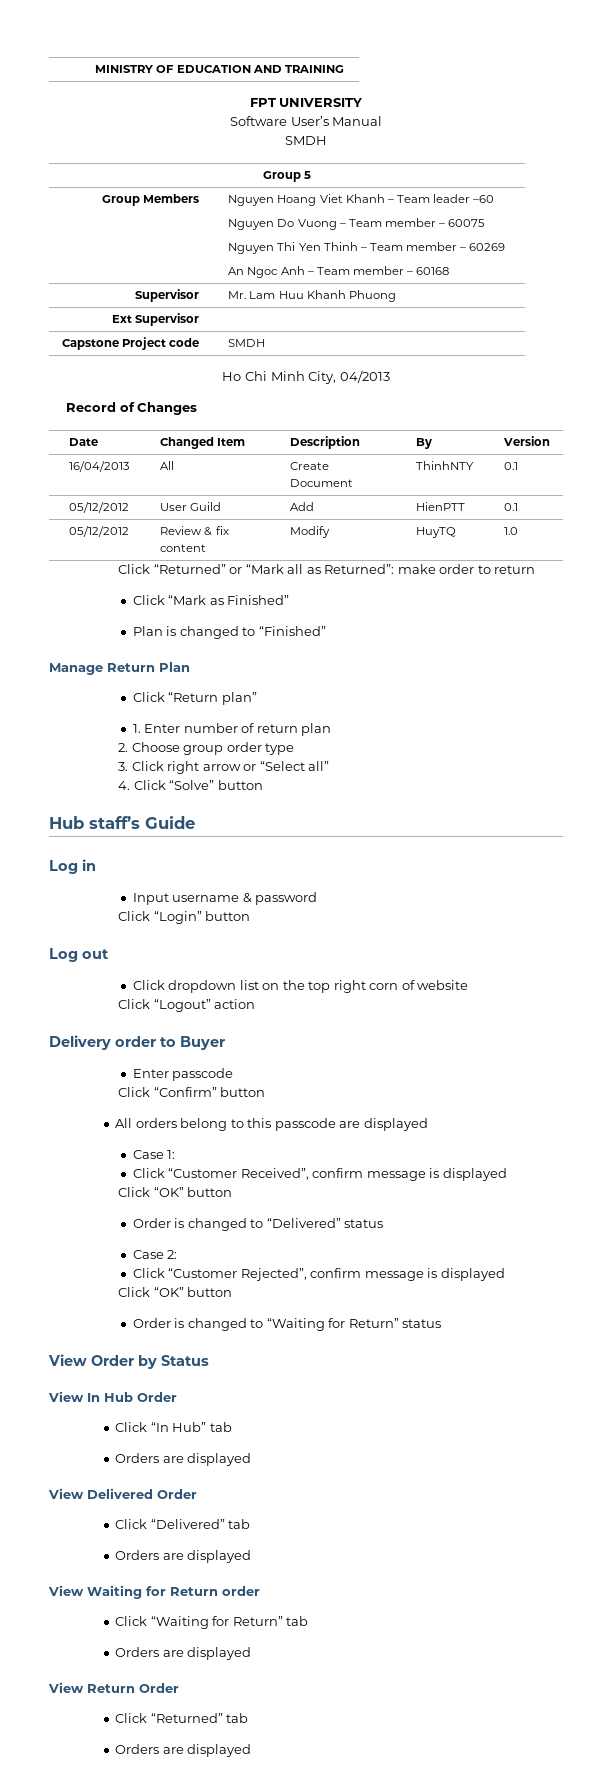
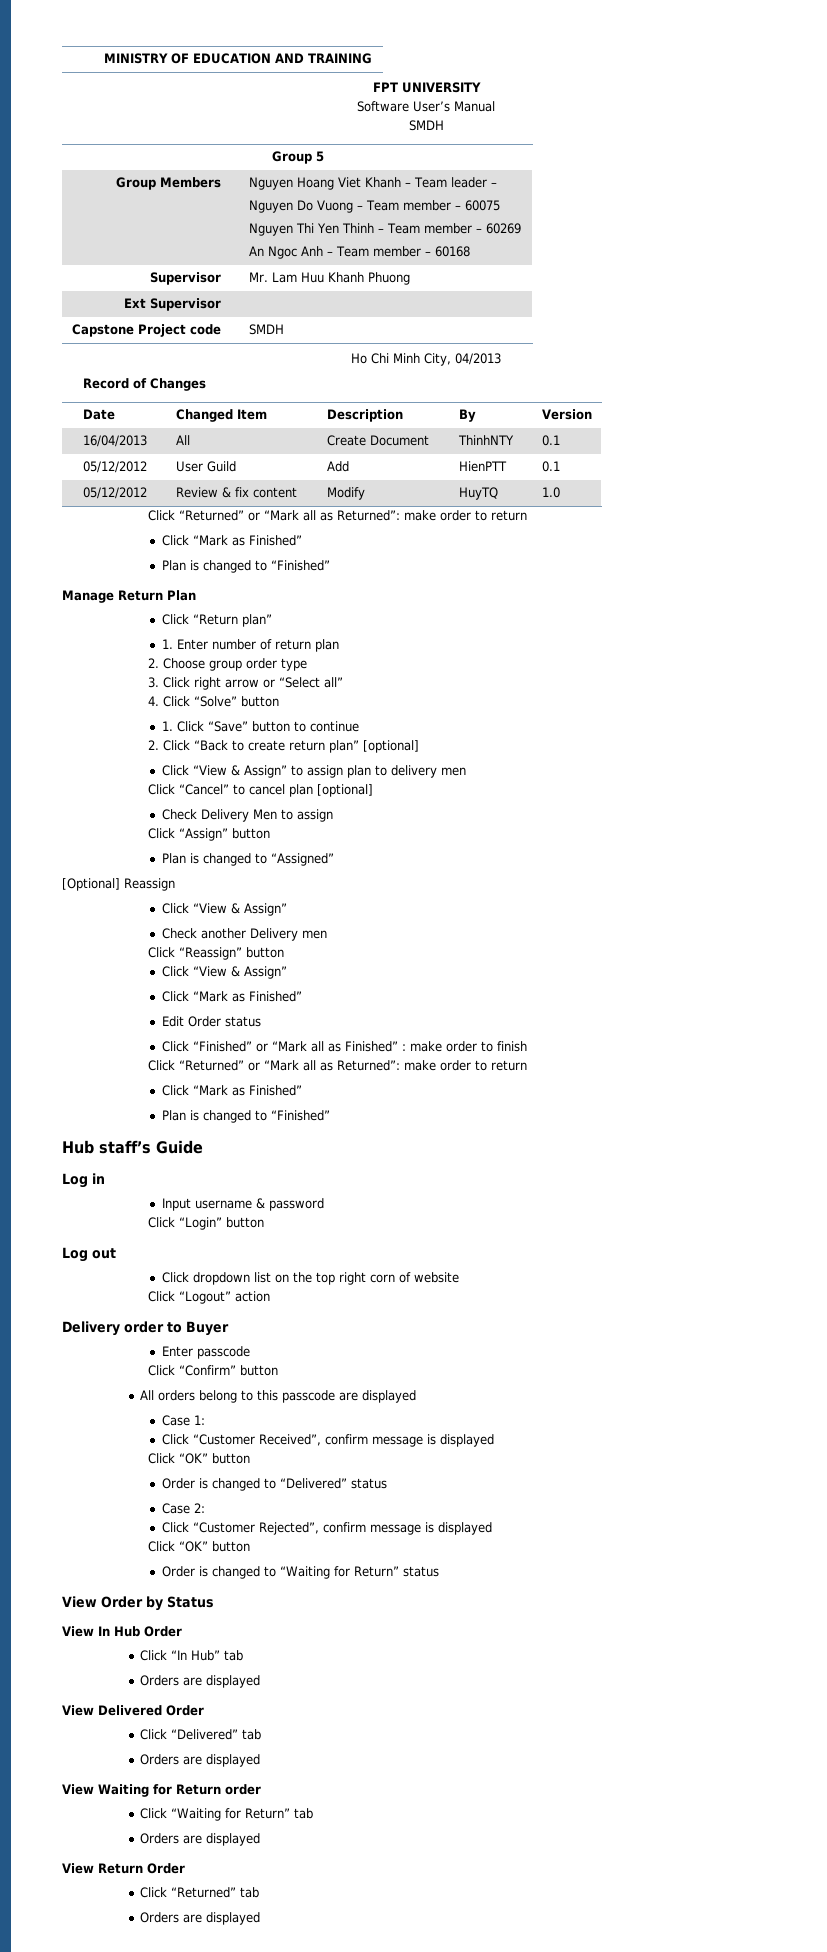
- Group Members | Nguyen Hoang Viet Khanh – Team leader –60
+ Group Members | Nguyen Hoang Viet Khanh – Team leader –
+ 1. Click “Save” button to continue
+ 2. Click “Back to create return plan” [optional]
+ Click “View & Assign” to assign plan to delivery men
+ Click “Cancel” to cancel plan [optional]
+ Check Delivery Men to assign
+ Click “Assign” button
+ Plan is changed to “Assigned”
+ [Optional] Reassign
+ Click “View & Assign”
+ Check another Delivery men
+ Click “Reassign” button
+ Click “View & Assign”
+ Click “Mark as Finished”
+ Edit Order status
+ Click “Finished” or “Mark all as Finished” : make order to finish
+ Click “Returned” or “Mark all as Returned”: make order to return
+ Click “Mark as Finished”
+ Plan is changed to “Finished”

